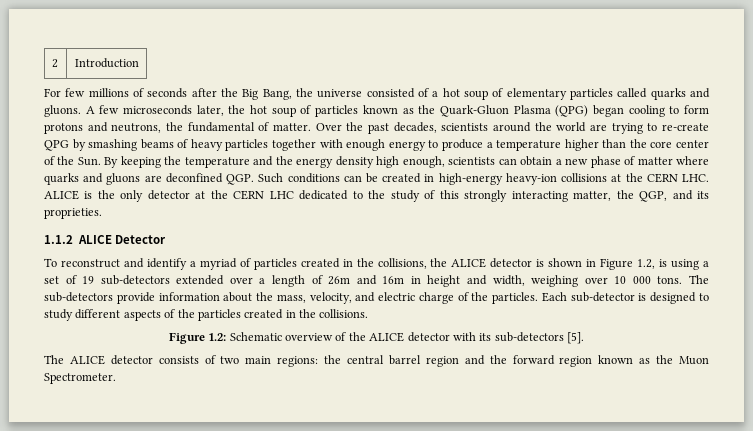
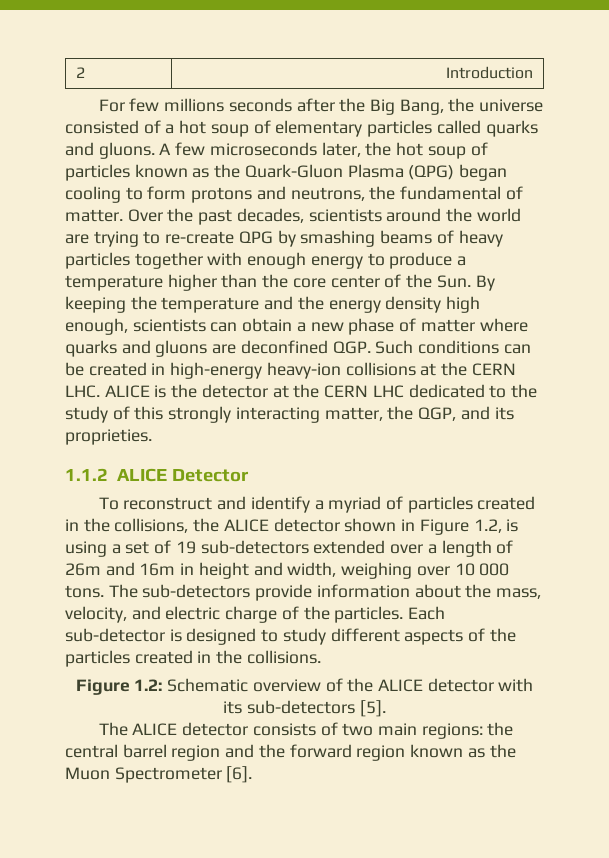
- For few millions of seconds after the Big Bang, the universe consisted of a hot soup of elementary particles called quarks and gluons.
+ For few millions seconds after the Big Bang, the universe consisted of a hot soup of elementary particles called quarks and gluons.
- Over the past decades, scientists around the world are trying to re-create QPG by smashing beams of heavy particles together with enough energy to produce a temperature higher than the core center of the Sun. By keeping the temperature and the energy density high enough, scientists can obtain a new phase of matter where quarks and gluons are deconfined QGP. Such conditions can be created in high-energy heavy-ion collisions at the CERN LHC. ALICE is the only detector at the CERN LHC dedicated to the study of this strongly interacting matter, the QGP, and its proprieties.
+ Over the past decades, scientists around the world are trying to re-create QPG by smashing beams of heavy particles together with enough energy to produce a temperature higher than the core center of the Sun. By keeping the temperature and the energy density high enough, scientists can obtain a new phase of matter where quarks and gluons are deconfined QGP. Such conditions can be created in high-energy heavy-ion collisions at the CERN LHC. ALICE is the detector at the CERN LHC dedicated to the study of this strongly interacting matter, the QGP, and its proprieties.
- To reconstruct and identify a myriad of particles created in the collisions, the ALICE detector is shown in Figure 1.2, is using a set of 19 sub-detectors extended over a length of 26m and 16m in height and width, weighing over 10 000 tons.
+ To reconstruct and identify a myriad of particles created in the collisions, the ALICE detector shown in Figure 1.2, is using a set of 19 sub-detectors extended over a length of 26m and 16m in height and width, weighing over 10 000 tons.
- The ALICE detector consists of two main regions: the central barrel region and the forward region known as the Muon Spectrometer.
+ The ALICE detector consists of two main regions: the central barrel region and the forward region known as the Muon Spectrometer [6].

